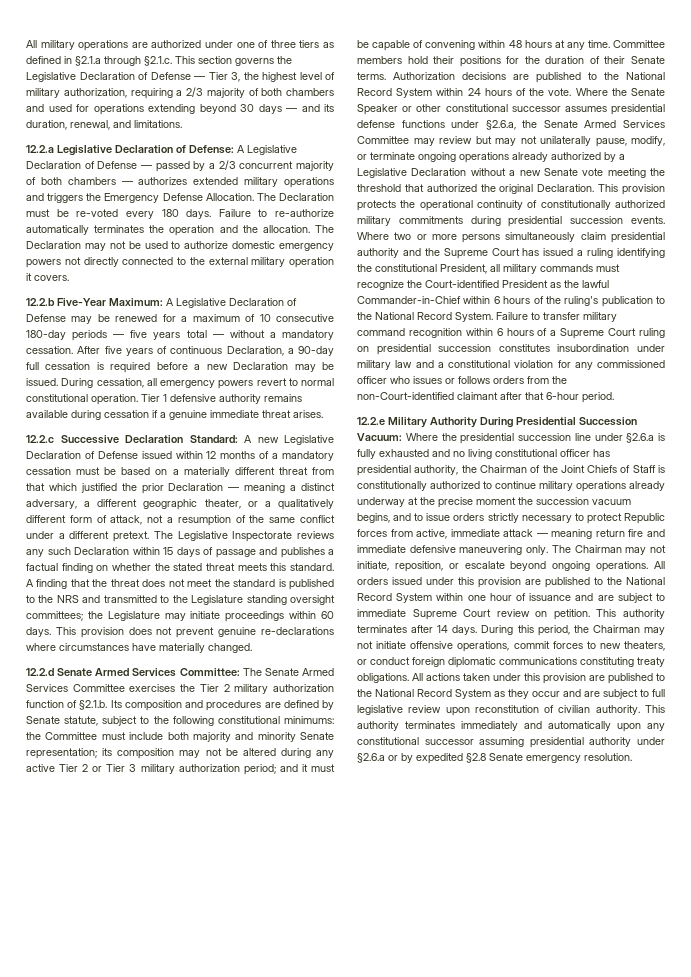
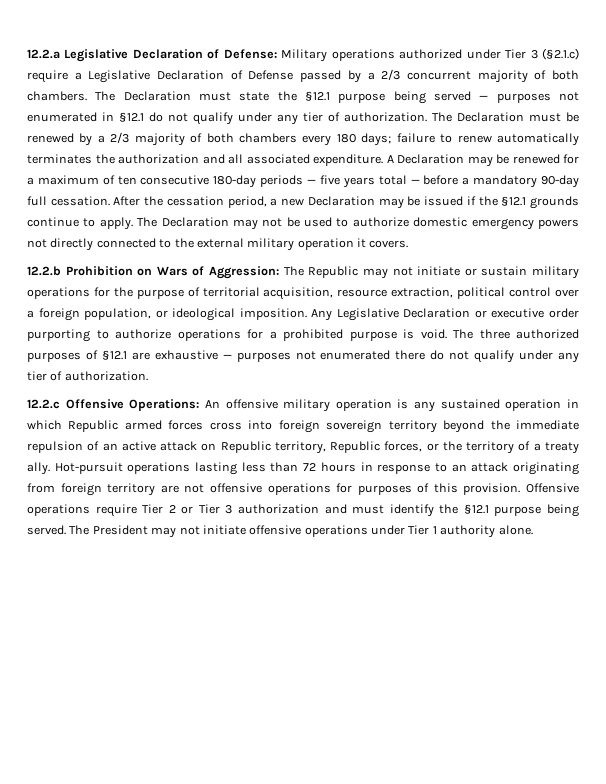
- All military operations are authorized under one of three tiers as defined in §2.1.a through §2.1.c. This section governs the Legislative Declaration of Defense — Tier 3, the highest level of military authorization, requiring a 2/3 majority of both chambers and used for operations extending beyond 30 days — and its duration, renewal, and limitations.
- 12.2.a Legislative Declaration of Defense: A Legislative Declaration of Defense — passed by a 2/3 concurrent majority of both chambers — authorizes extended military operations and triggers the Emergency Defense Allocation. The Declaration must be re-voted every 180 days. Failure to re-authorize automatically terminates the operation and the allocation.
+ 12.2.a Legislative Declaration of Defense: Military operations authorized under Tier 3 (§2.1.c) require a Legislative Declaration of Defense passed by a 2/3 concurrent majority of both chambers. The Declaration must state the §12.1 purpose being served — purposes not enumerated in §12.1 do not qualify under any tier of authorization. The Declaration must be renewed by a 2/3 majority of both chambers every 180 days; failure to renew automatically terminates the authorization and all associated expenditure. A Declaration may be renewed for a maximum of ten consecutive 180-day periods — five years total — before a mandatory 90-day full cessation. After the cessation period, a new Declaration may be issued if the §12.1 grounds continue to apply.
- 12.2.b Five-Year Maximum: A Legislative Declaration of Defense may be renewed for a maximum of 10 consecutive 180-day periods — five years total — without a mandatory cessation. After five years of continuous Declaration, a 90-day full cessation is required before a new Declaration may be issued. During cessation, all emergency powers revert to normal constitutional operation. Tier 1 defensive authority remains available during cessation if a genuine immediate threat arises.
- 12.2.c Successive Declaration Standard: A new Legislative Declaration of Defense issued within 12 months of a mandatory cessation must be based on a materially different threat from that which justified the prior Declaration — meaning a distinct adversary, a different geographic theater, or a qualitatively different form of attack, not a resumption of the same conflict under a different pretext. The Legislative Inspectorate reviews any such Declaration within 15 days of passage and publishes a factual finding on whether the stated threat meets this standard. A finding that the threat does not meet the standard is published to the NRS and transmitted to the Legislature standing oversight committees; the Legislature may initiate proceedings within 60 days. This provision does not prevent genuine re-declarations where circumstances have materially changed.
- 12.2.d Senate Armed Services Committee: The Senate Armed Services Committee exercises the Tier 2 military authorization function of §2.1.b. Its composition and procedures are defined by Senate statute, subject to the following constitutional minimums: the Committee must include both majority and minority Senate representation; its composition may not be altered during any active Tier 2 or Tier 3 military authorization period; and it must be capable of convening within 48 hours at any time. Committee members hold their positions for the duration of their Senate terms. Authorization decisions are published to the National Record System within 24 hours of the vote. Where the Senate Speaker or other constitutional successor assumes presidential defense functions under §2.6.a, the Senate Armed Services Committee may review but may not unilaterally pause, modify, or terminate ongoing operations already authorized by a Legislative Declaration without a new Senate vote meeting the threshold that authorized the original Declaration. This provision protects the operational continuity of constitutionally authorized military commitments during presidential succession events. Where two or more persons simultaneously claim presidential authority and the Supreme Court has issued a ruling identifying the constitutional President, all military commands must recognize the Court-identified President as the lawful Commander-in-Chief within 6 hours of the ruling's publication to the National Record System. Failure to transfer military command recognition within 6 hours of a Supreme Court ruling on presidential succession constitutes insubordination under military law and a constitutional violation for any commissioned officer who issues or follows orders from the non-Court-identified claimant after that 6-hour period.
- 12.2.e Military Authority During Presidential Succession Vacuum: Where the presidential succession line under §2.6.a is fully exhausted and no living constitutional officer has presidential authority, the Chairman of the Joint Chiefs of Staff is constitutionally authorized to continue military operations already underway at the precise moment the succession vacuum begins, and to issue orders strictly necessary to protect Republic forces from active, immediate attack — meaning return fire and immediate defensive maneuvering only. The Chairman may not initiate, reposition, or escalate beyond ongoing operations. All orders issued under this provision are published to the National Record System within one hour of issuance and are subject to immediate Supreme Court review on petition. This authority terminates after 14 days. During this period, the Chairman may not initiate offensive operations, commit forces to new theaters, or conduct foreign diplomatic communications constituting treaty obligations. All actions taken under this provision are published to the National Record System as they occur and are subject to full legislative review upon reconstitution of civilian authority. This authority terminates immediately and automatically upon any constitutional successor assuming presidential authority under §2.6.a or by expedited §2.8 Senate emergency resolution.
+ 12.2.b Prohibition on Wars of Aggression: The Republic may not initiate or sustain military operations for the purpose of territorial acquisition, resource extraction, political control over a foreign population, or ideological imposition. Any Legislative Declaration or executive order purporting to authorize operations for a prohibited purpose is void. The three authorized purposes of §12.1 are exhaustive — purposes not enumerated there do not qualify under any tier of authorization.
+ 12.2.c Offensive Operations: An offensive military operation is any sustained operation in which Republic armed forces cross into foreign sovereign territory beyond the immediate repulsion of an active attack on Republic territory, Republic forces, or the territory of a treaty ally. Hot-pursuit operations lasting less than 72 hours in response to an attack originating from foreign territory are not offensive operations for purposes of this provision. Offensive operations require Tier 2 or Tier 3 authorization and must identify the §12.1 purpose being served. The President may not initiate offensive operations under Tier 1 authority alone.

